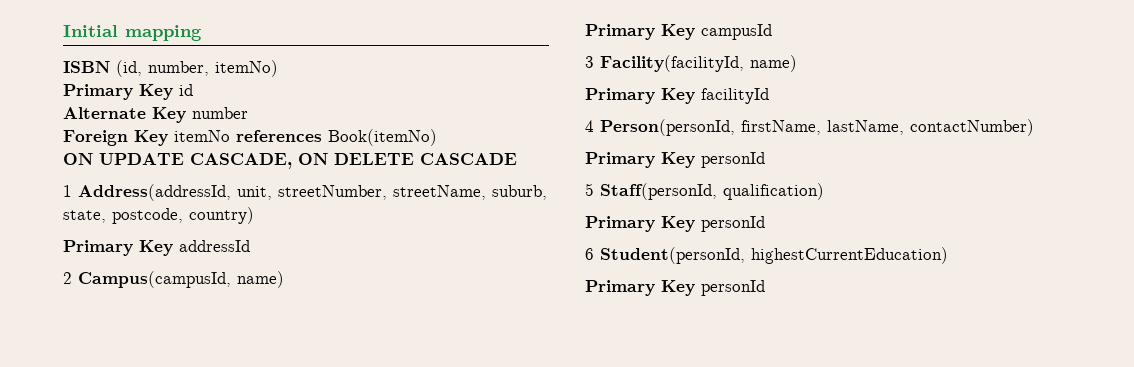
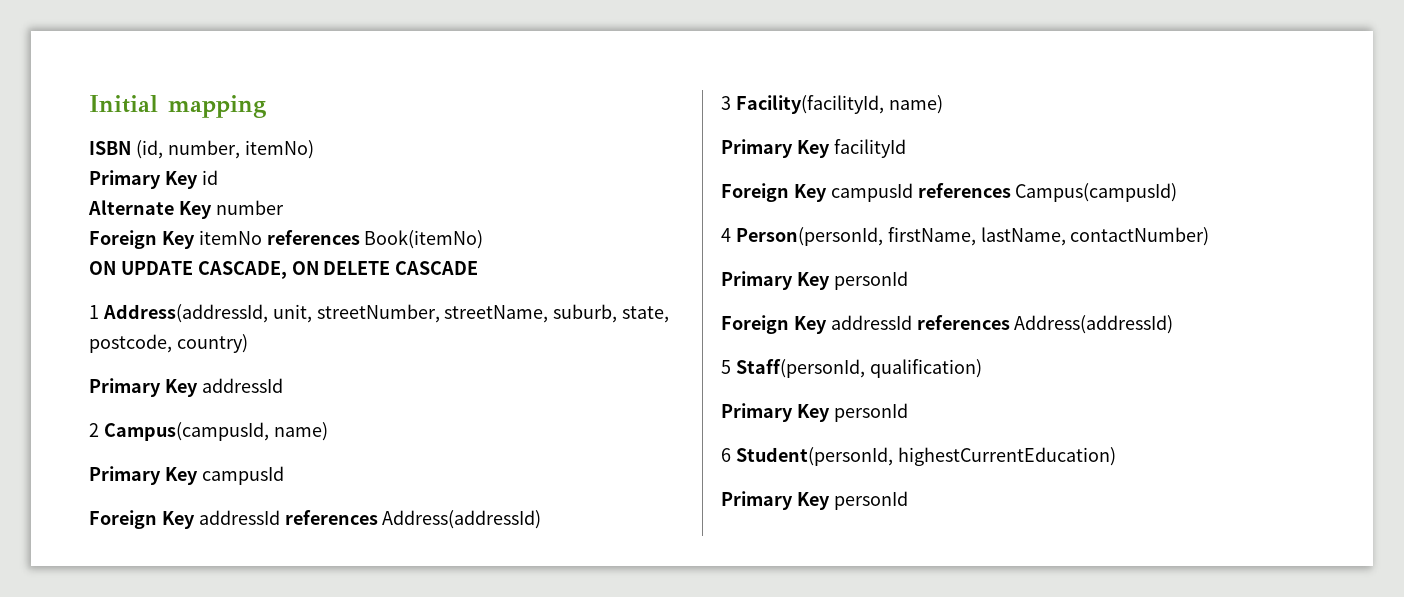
  Primary Key campusId
+ Foreign Key addressId references Address(addressId)
+ Foreign Key campusId references Campus(campusId)
  4 Person(personId, firstName, lastName, contactNumber)
  Primary Key personId
+ Foreign Key addressId references Address(addressId)

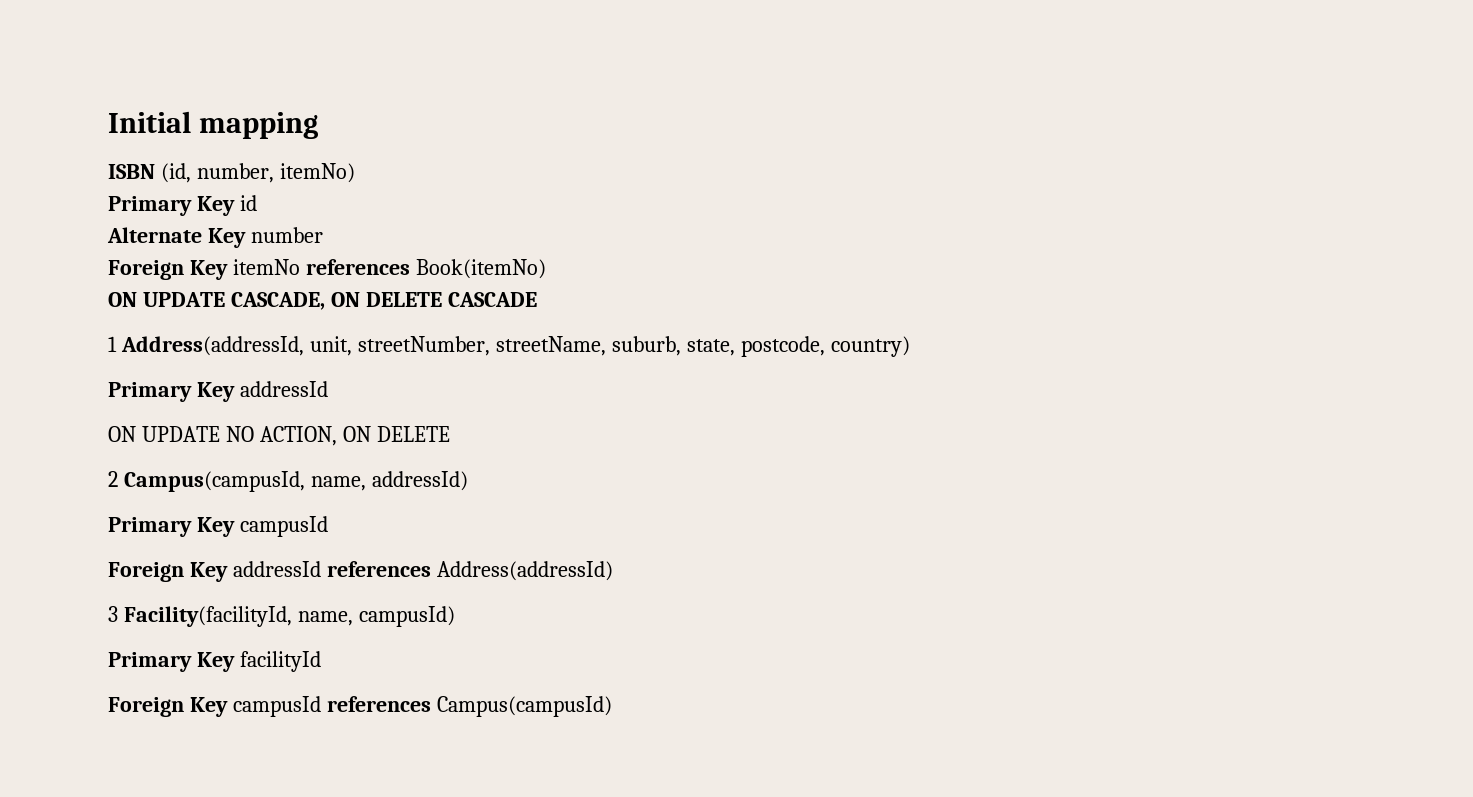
+ ON UPDATE NO ACTION, ON DELETE
- 2 Campus(campusId, name)
+ 2 Campus(campusId, name, addressId)
- 3 Facility(facilityId, name)
+ 3 Facility(facilityId, name, campusId)
- 4 Person(personId, firstName, lastName, contactNumber)
- Primary Key personId
- Foreign Key addressId references Address(addressId)
- 5 Staff(personId, qualification)
- Primary Key personId
- 6 Student(personId, highestCurrentEducation)
- Primary Key personId

